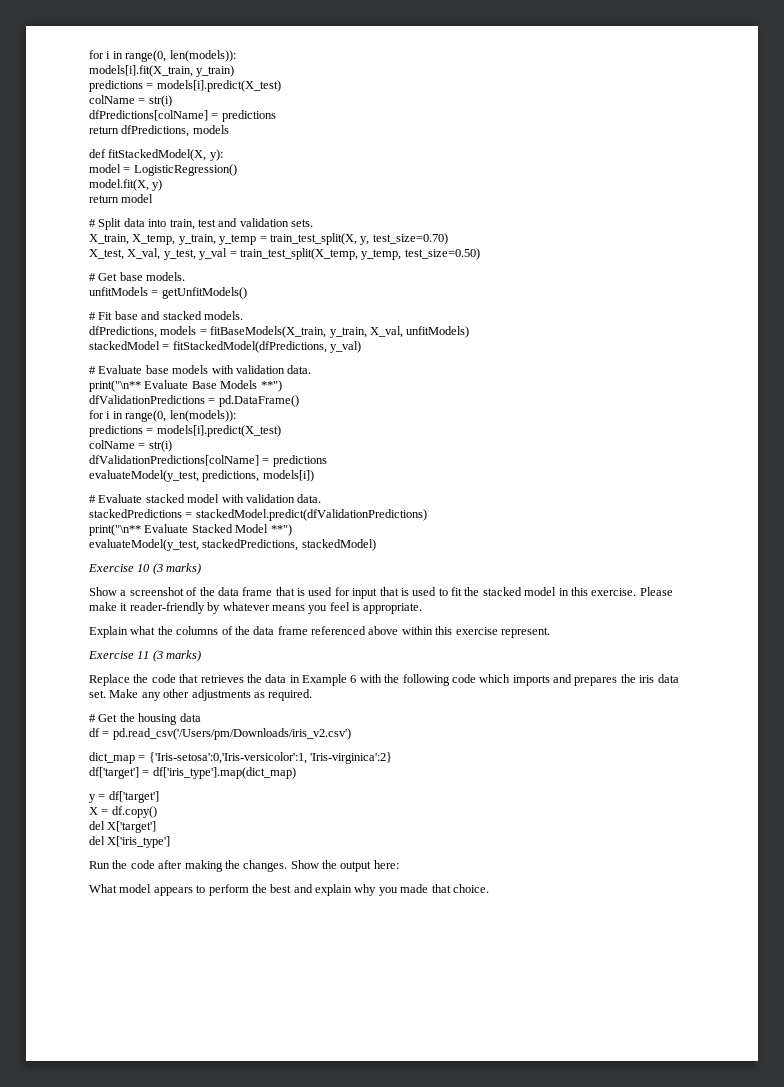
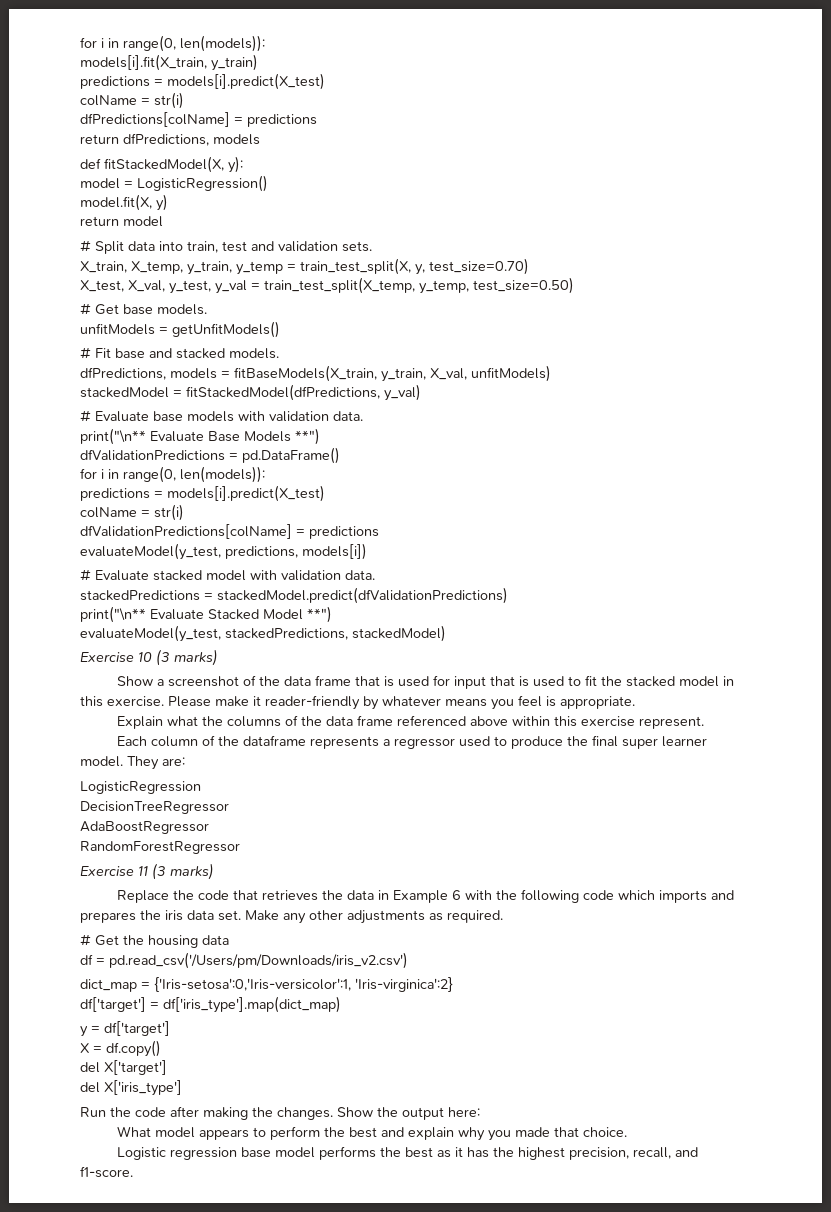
+ Each column of the dataframe represents a regressor used to produce the final super learner model. They are:
+ LogisticRegression
+ DecisionTreeRegressor
+ AdaBoostRegressor
+ RandomForestRegressor
+ Logistic regression base model performs the best as it has the highest precision, recall, and f1-score.

